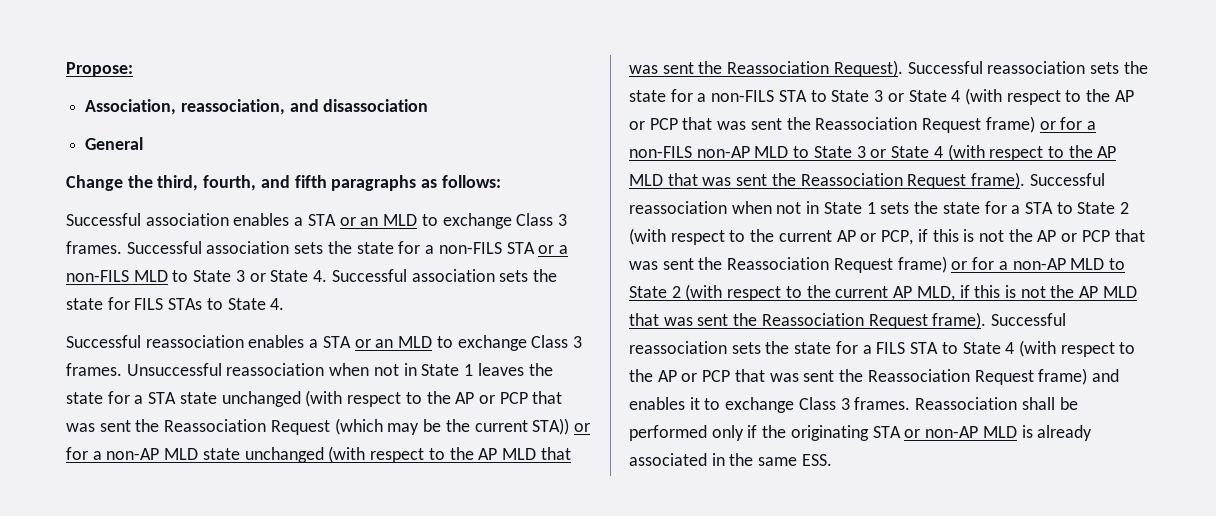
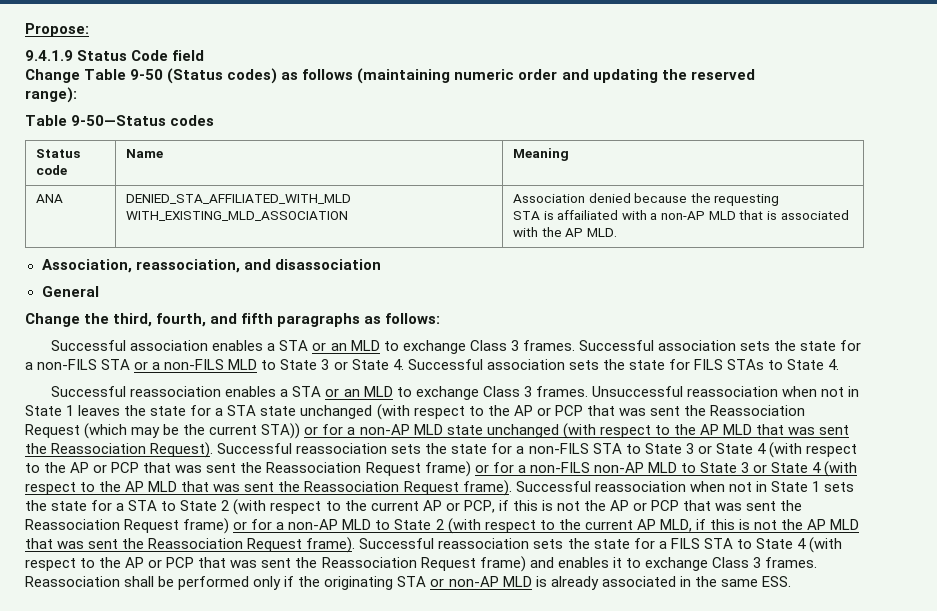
+ 9.4.1.9 Status Code field
+ Change Table 9-50 (Status codes) as follows (maintaining numeric order and updating the reserved
+ range):
+ Table 9-50—Status codes
+ Status code | Name | Meaning
+ ANA | DENIED_STA_AFFILIATED_WITH_MLD WITH_EXISTING_MLD_ASSOCIATION | Association denied because the requesting
+ STA is affailiated with a non-AP MLD that is associated with the AP MLD.

